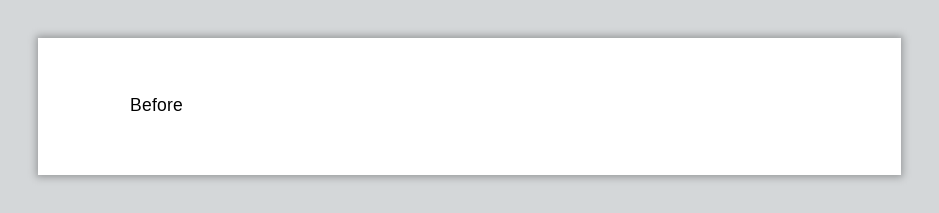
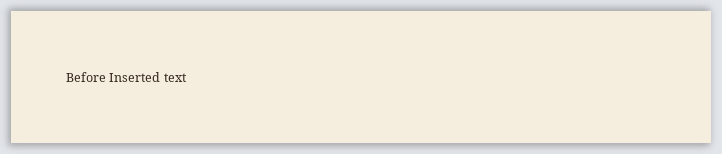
- Before
+ Before Inserted text

